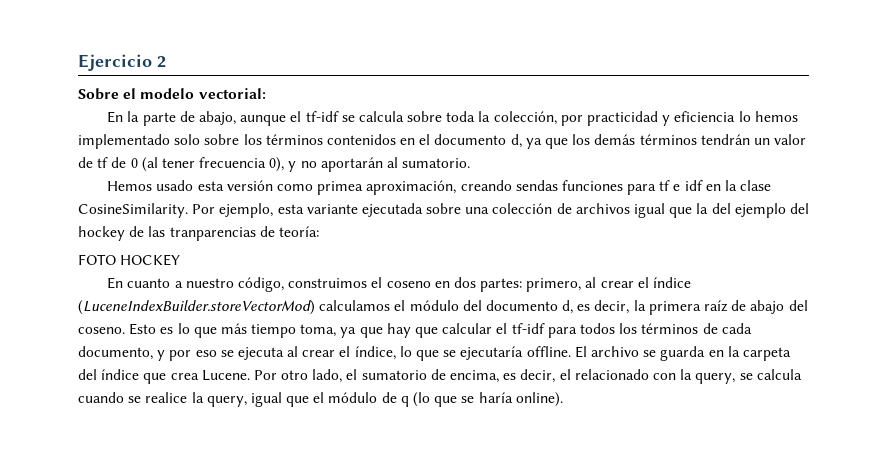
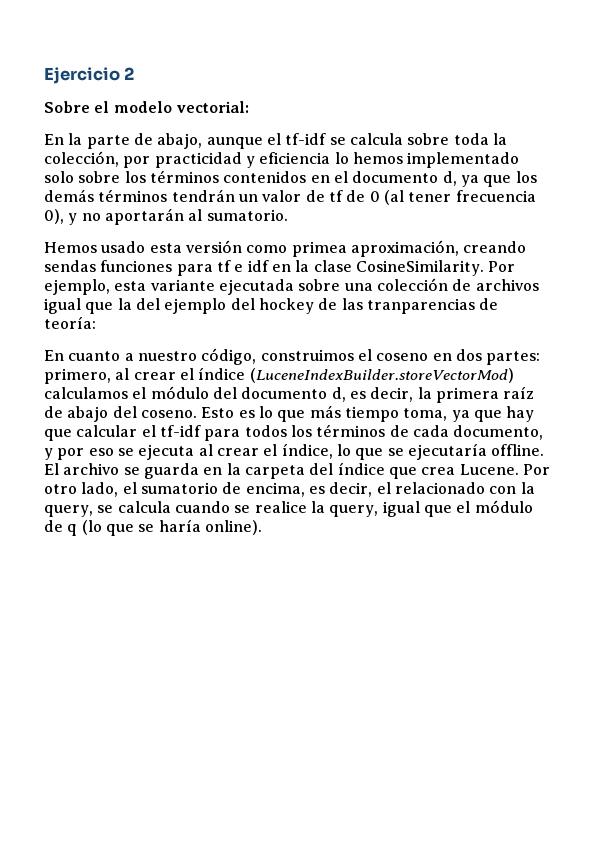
- FOTO HOCKEY

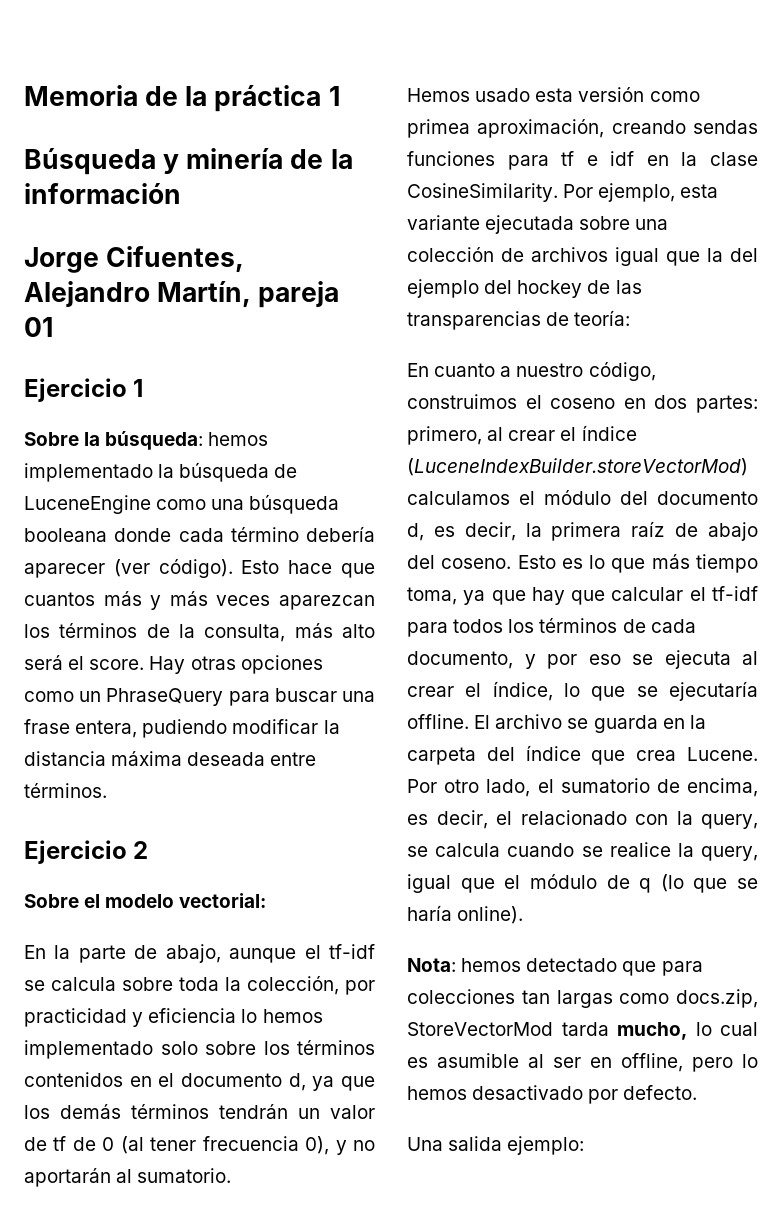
+ Memoria de la práctica 1
+ Búsqueda y minería de la información
+ Jorge Cifuentes, Alejandro Martín, pareja 01
+ Ejercicio 1
+ Sobre la búsqueda: hemos implementado la búsqueda de LuceneEngine como una búsqueda booleana donde cada término debería aparecer (ver código). Esto hace que cuantos más y más veces aparezcan los términos de la consulta, más alto será el score. Hay otras opciones como un PhraseQuery para buscar una frase entera, pudiendo modificar la distancia máxima deseada entre términos.
- Por ejemplo, esta variante ejecutada sobre una colección de archivos igual que la del ejemplo del hockey de las tranparencias de teoría:
+ Por ejemplo, esta variante ejecutada sobre una colección de archivos igual que la del ejemplo del hockey de las transparencias de teoría:
+ Nota: hemos detectado que para colecciones tan largas como docs.zip, StoreVectorMod tarda mucho, lo cual es asumible al ser en offline, pero lo hemos desactivado por defecto.
+ Una salida ejemplo:

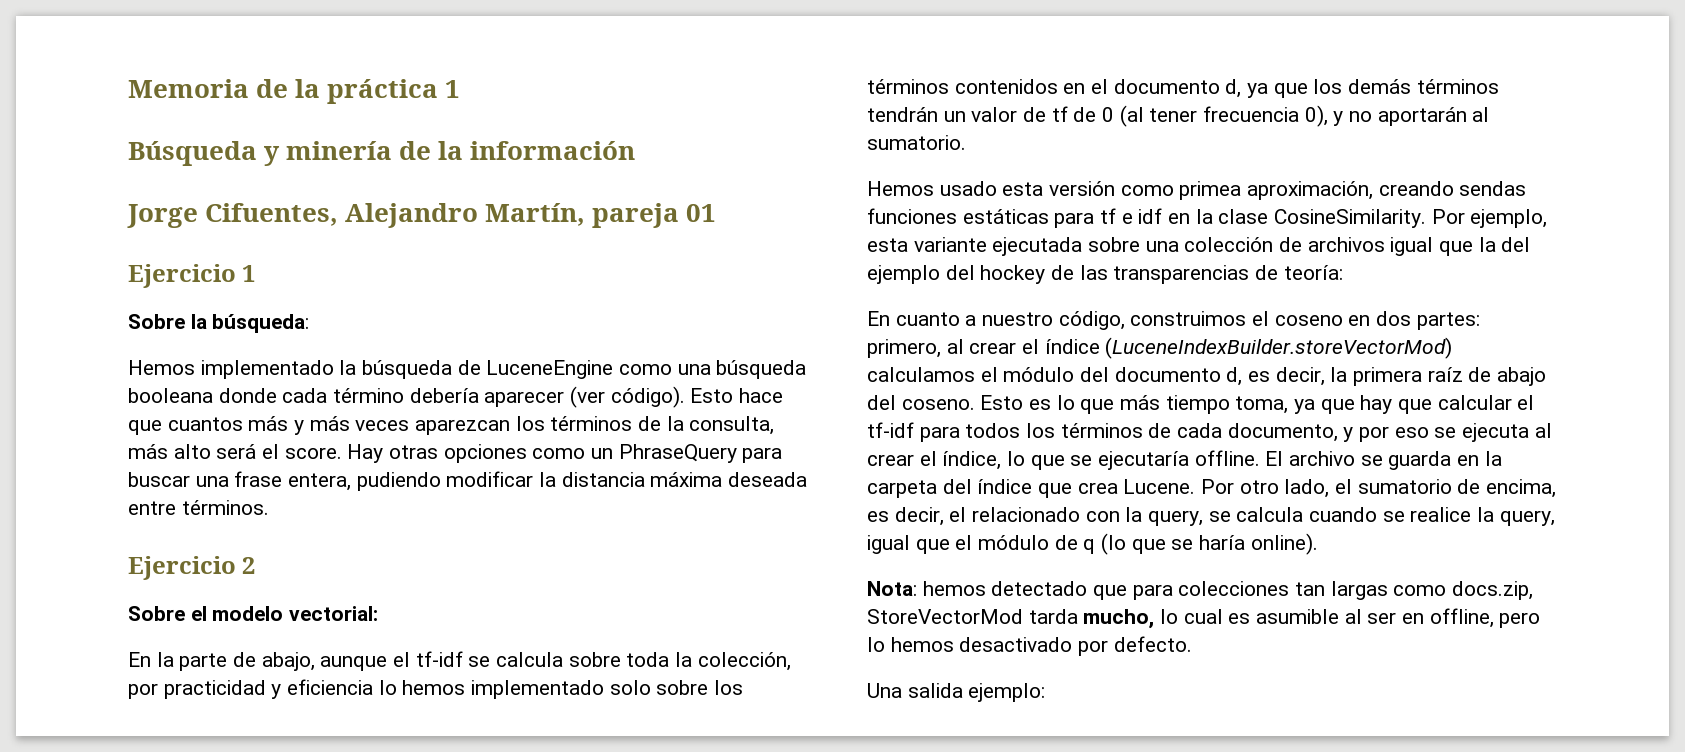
- Sobre la búsqueda: hemos implementado la búsqueda de LuceneEngine como una búsqueda booleana donde cada término debería aparecer (ver código).
+ Sobre la búsqueda:
+ Hemos implementado la búsqueda de LuceneEngine como una búsqueda booleana donde cada término debería aparecer (ver código).
- Hemos usado esta versión como primea aproximación, creando sendas funciones para tf e idf en la clase CosineSimilarity.
+ Hemos usado esta versión como primea aproximación, creando sendas funciones estáticas para tf e idf en la clase CosineSimilarity.

